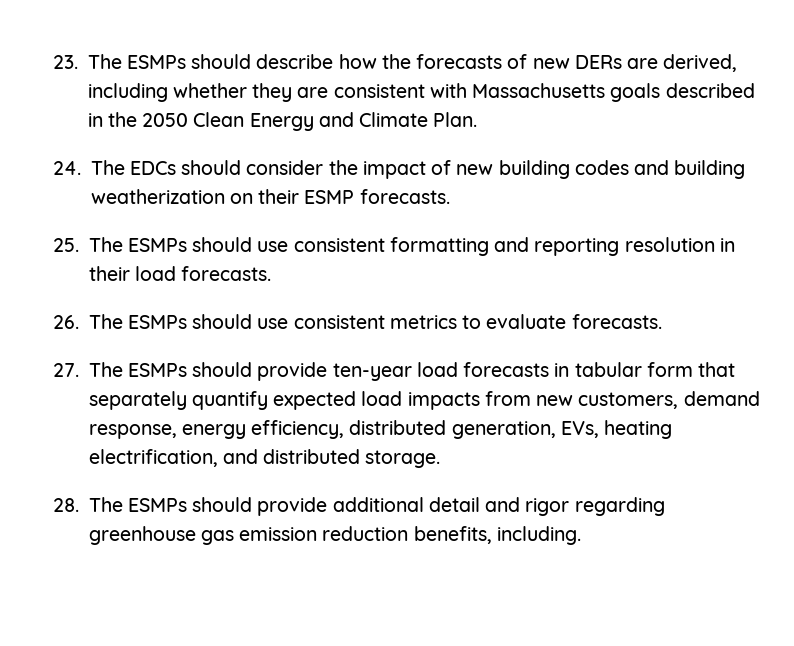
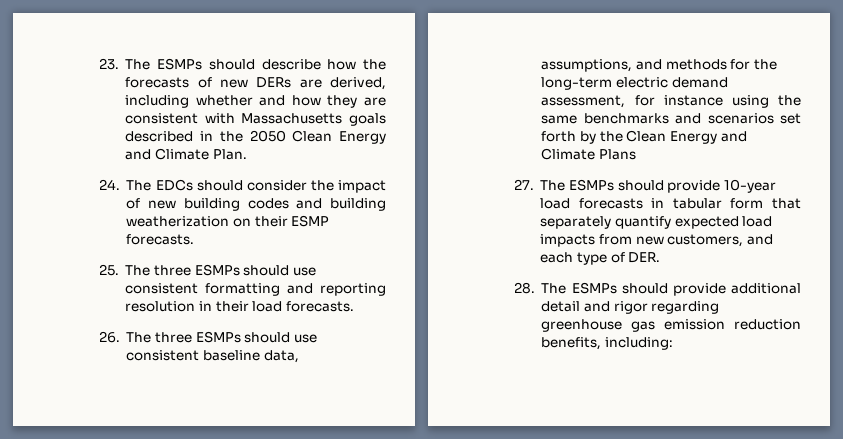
- 23. The ESMPs should describe how the forecasts of new DERs are derived, including whether they are consistent with Massachusetts goals described in the 2050 Clean Energy and Climate Plan.
+ 23. The ESMPs should describe how the forecasts of new DERs are derived, including whether and how they are consistent with Massachusetts goals described in the 2050 Clean Energy and Climate Plan.
- 25. The ESMPs should use consistent formatting and reporting resolution in their load forecasts.
+ 25. The three ESMPs should use consistent formatting and reporting resolution in their load forecasts.
- 26. The ESMPs should use consistent metrics to evaluate forecasts.
+ 26. The three ESMPs should use consistent baseline data, assumptions, and methods for the long-term electric demand assessment, for instance using the same benchmarks and scenarios set forth by the Clean Energy and Climate Plans
- 27. The ESMPs should provide ten-year load forecasts in tabular form that separately quantify expected load impacts from new customers, demand response, energy efficiency, distributed generation, EVs, heating electrification, and distributed storage.
+ 27. The ESMPs should provide 10-year load forecasts in tabular form that separately quantify expected load impacts from new customers, and each type of DER.
- 28. The ESMPs should provide additional detail and rigor regarding greenhouse gas emission reduction benefits, including.
+ 28. The ESMPs should provide additional detail and rigor regarding greenhouse gas emission reduction benefits, including:

